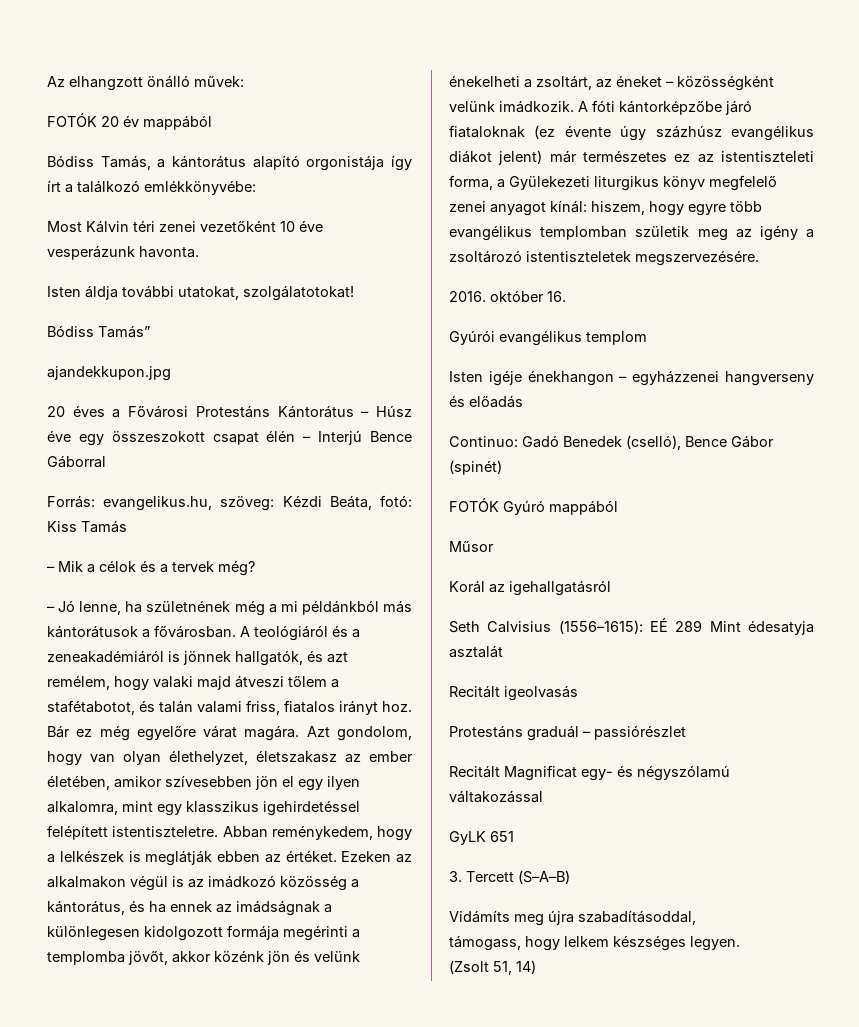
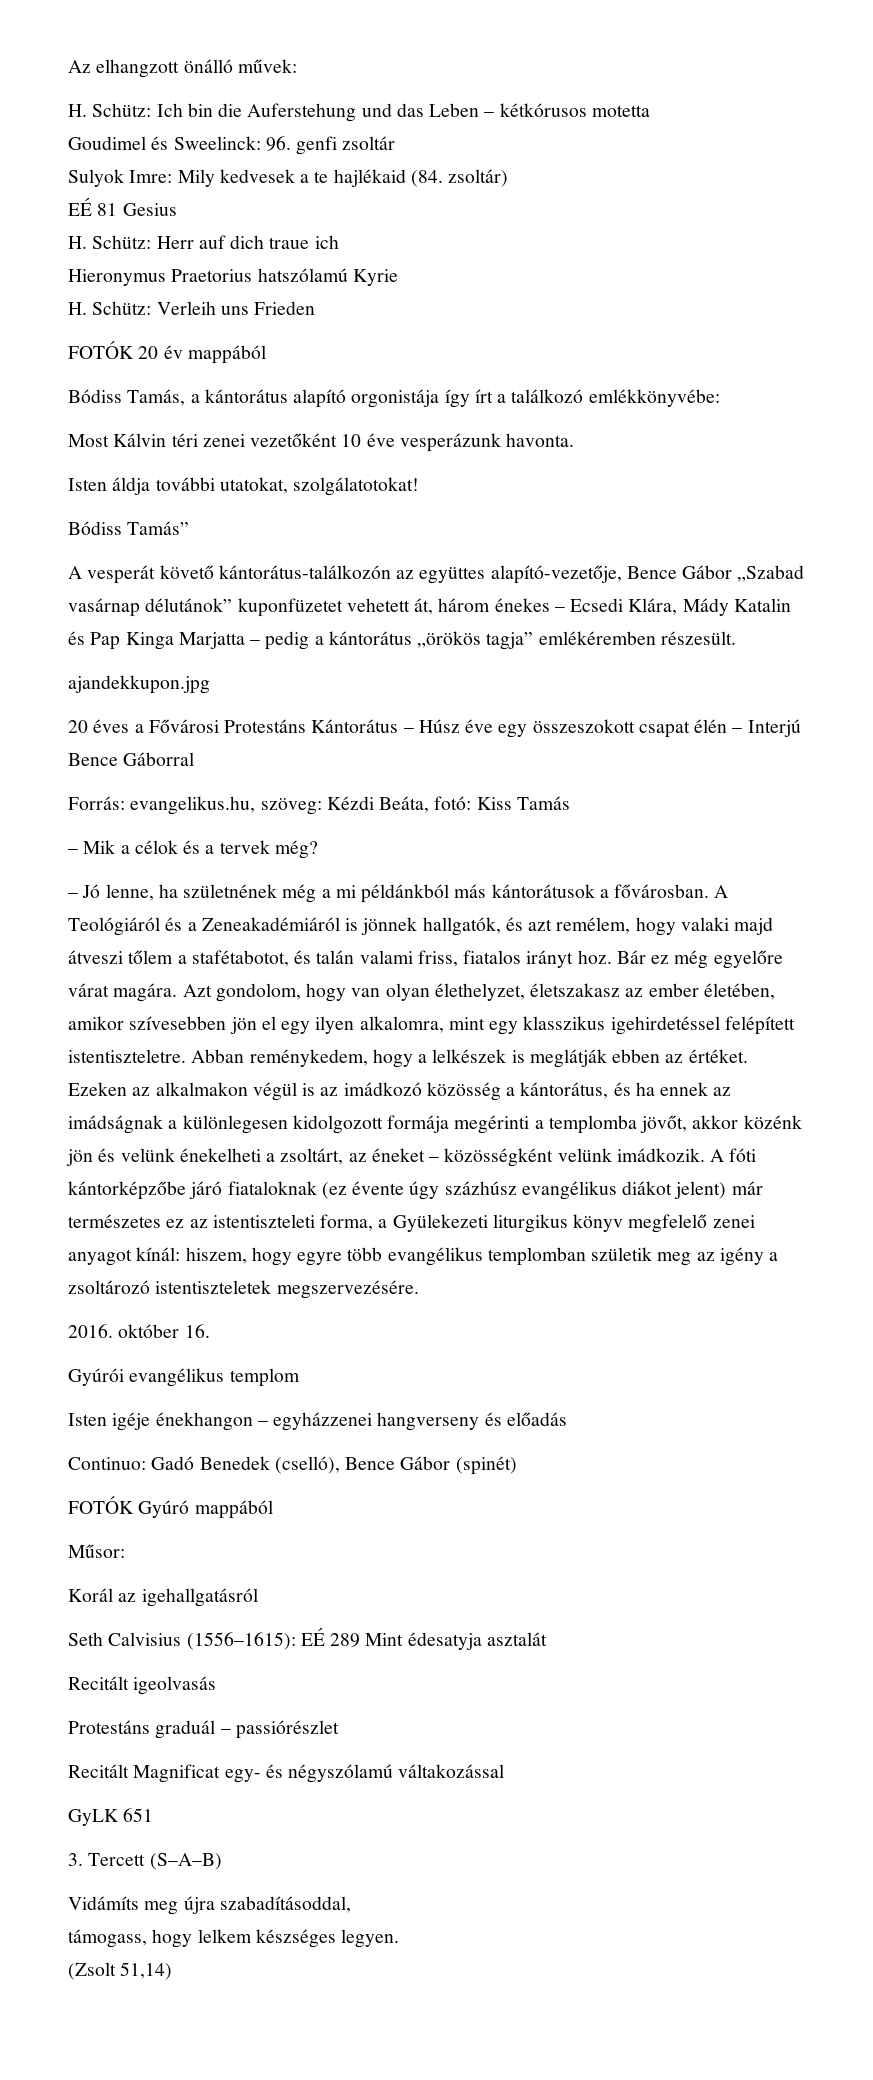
+ H. Schütz: Ich bin die Auferstehung und das Leben – kétkórusos motetta
+ Goudimel és Sweelinck: 96. genfi zsoltár
+ Sulyok Imre: Mily kedvesek a te hajlékaid (84. zsoltár)
+ EÉ 81 Gesius
+ H. Schütz: Herr auf dich traue ich
+ Hieronymus Praetorius hatszólamú Kyrie
+ H. Schütz: Verleih uns Frieden
+ A vesperát követő kántorátus-találkozón az együttes alapító-vezetője, Bence Gábor „Szabad vasárnap délutánok” kuponfüzetet vehetett át, három énekes – Ecsedi Klára, Mády Katalin és Pap Kinga Marjatta – pedig a kántorátus „örökös tagja” emlékéremben részesült.
- A teológiáról és a zeneakadémiáról is jönnek hallgatók, és azt remélem, hogy valaki majd átveszi tőlem a stafétabotot, és talán valami friss, fiatalos irányt hoz.
+ A Teológiáról és a Zeneakadémiáról is jönnek hallgatók, és azt remélem, hogy valaki majd átveszi tőlem a stafétabotot, és talán valami friss, fiatalos irányt hoz.
- Műsor
+ Műsor:
- (Zsolt 51, 14)
+ (Zsolt 51,14)

